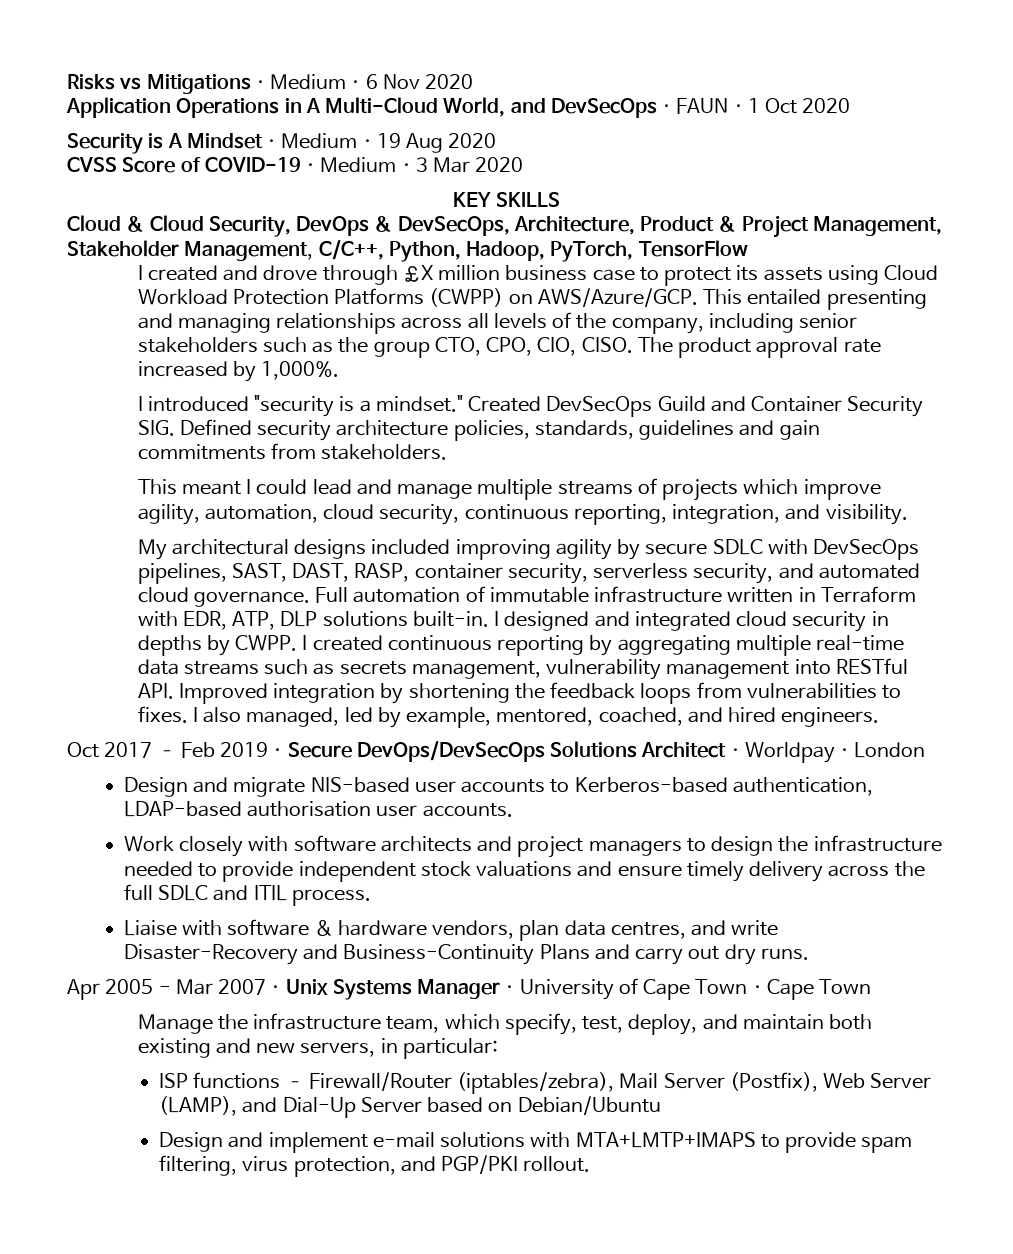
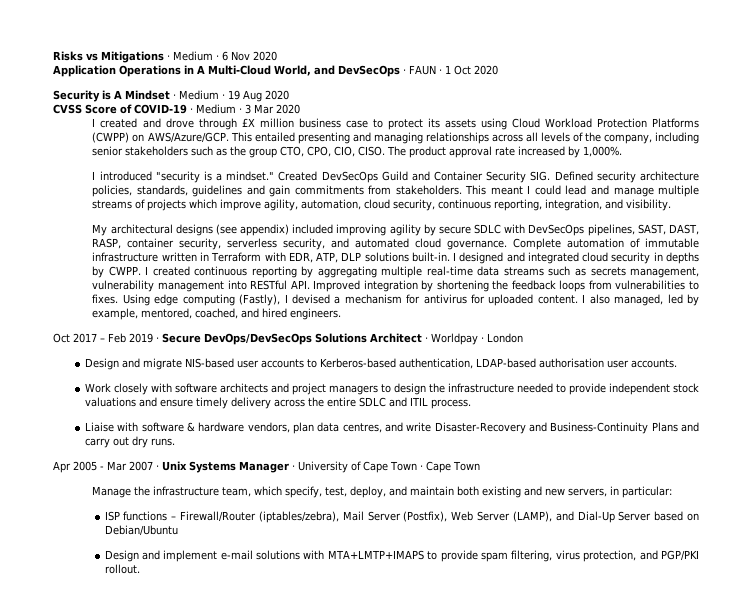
- KEY SKILLS
- Cloud & Cloud Security, DevOps & DevSecOps, Architecture, Product & Project Management, Stakeholder Management, C/C++, Python, Hadoop, PyTorch, TensorFlow
- Created DevSecOps Guild and Container Security SIG. Defined security architecture policies, standards, guidelines and gain commitments from stakeholders.
- This meant I could lead and manage multiple streams of projects which improve agility, automation, cloud security, continuous reporting, integration, and visibility.
+ Created DevSecOps Guild and Container Security SIG. Defined security architecture policies, standards, guidelines and gain commitments from stakeholders. This meant I could lead and manage multiple streams of projects which improve agility, automation, cloud security, continuous reporting, integration, and visibility.
- My architectural designs included improving agility by secure SDLC with DevSecOps pipelines, SAST, DAST, RASP, container security, serverless security, and automated cloud governance.
+ My architectural designs (see appendix) included improving agility by secure SDLC with DevSecOps pipelines, SAST, DAST, RASP, container security, serverless security, and automated cloud governance.
- Full automation of immutable infrastructure written in Terraform with EDR, ATP, DLP solutions built-in.
+ Complete automation of immutable infrastructure written in Terraform with EDR, ATP, DLP solutions built-in.
+ Using edge computing (Fastly), I devised a mechanism for antivirus for uploaded content.
- Work closely with software architects and project managers to design the infrastructure needed to provide independent stock valuations and ensure timely delivery across the full SDLC and ITIL process.
+ Work closely with software architects and project managers to design the infrastructure needed to provide independent stock valuations and ensure timely delivery across the entire SDLC and ITIL process.

